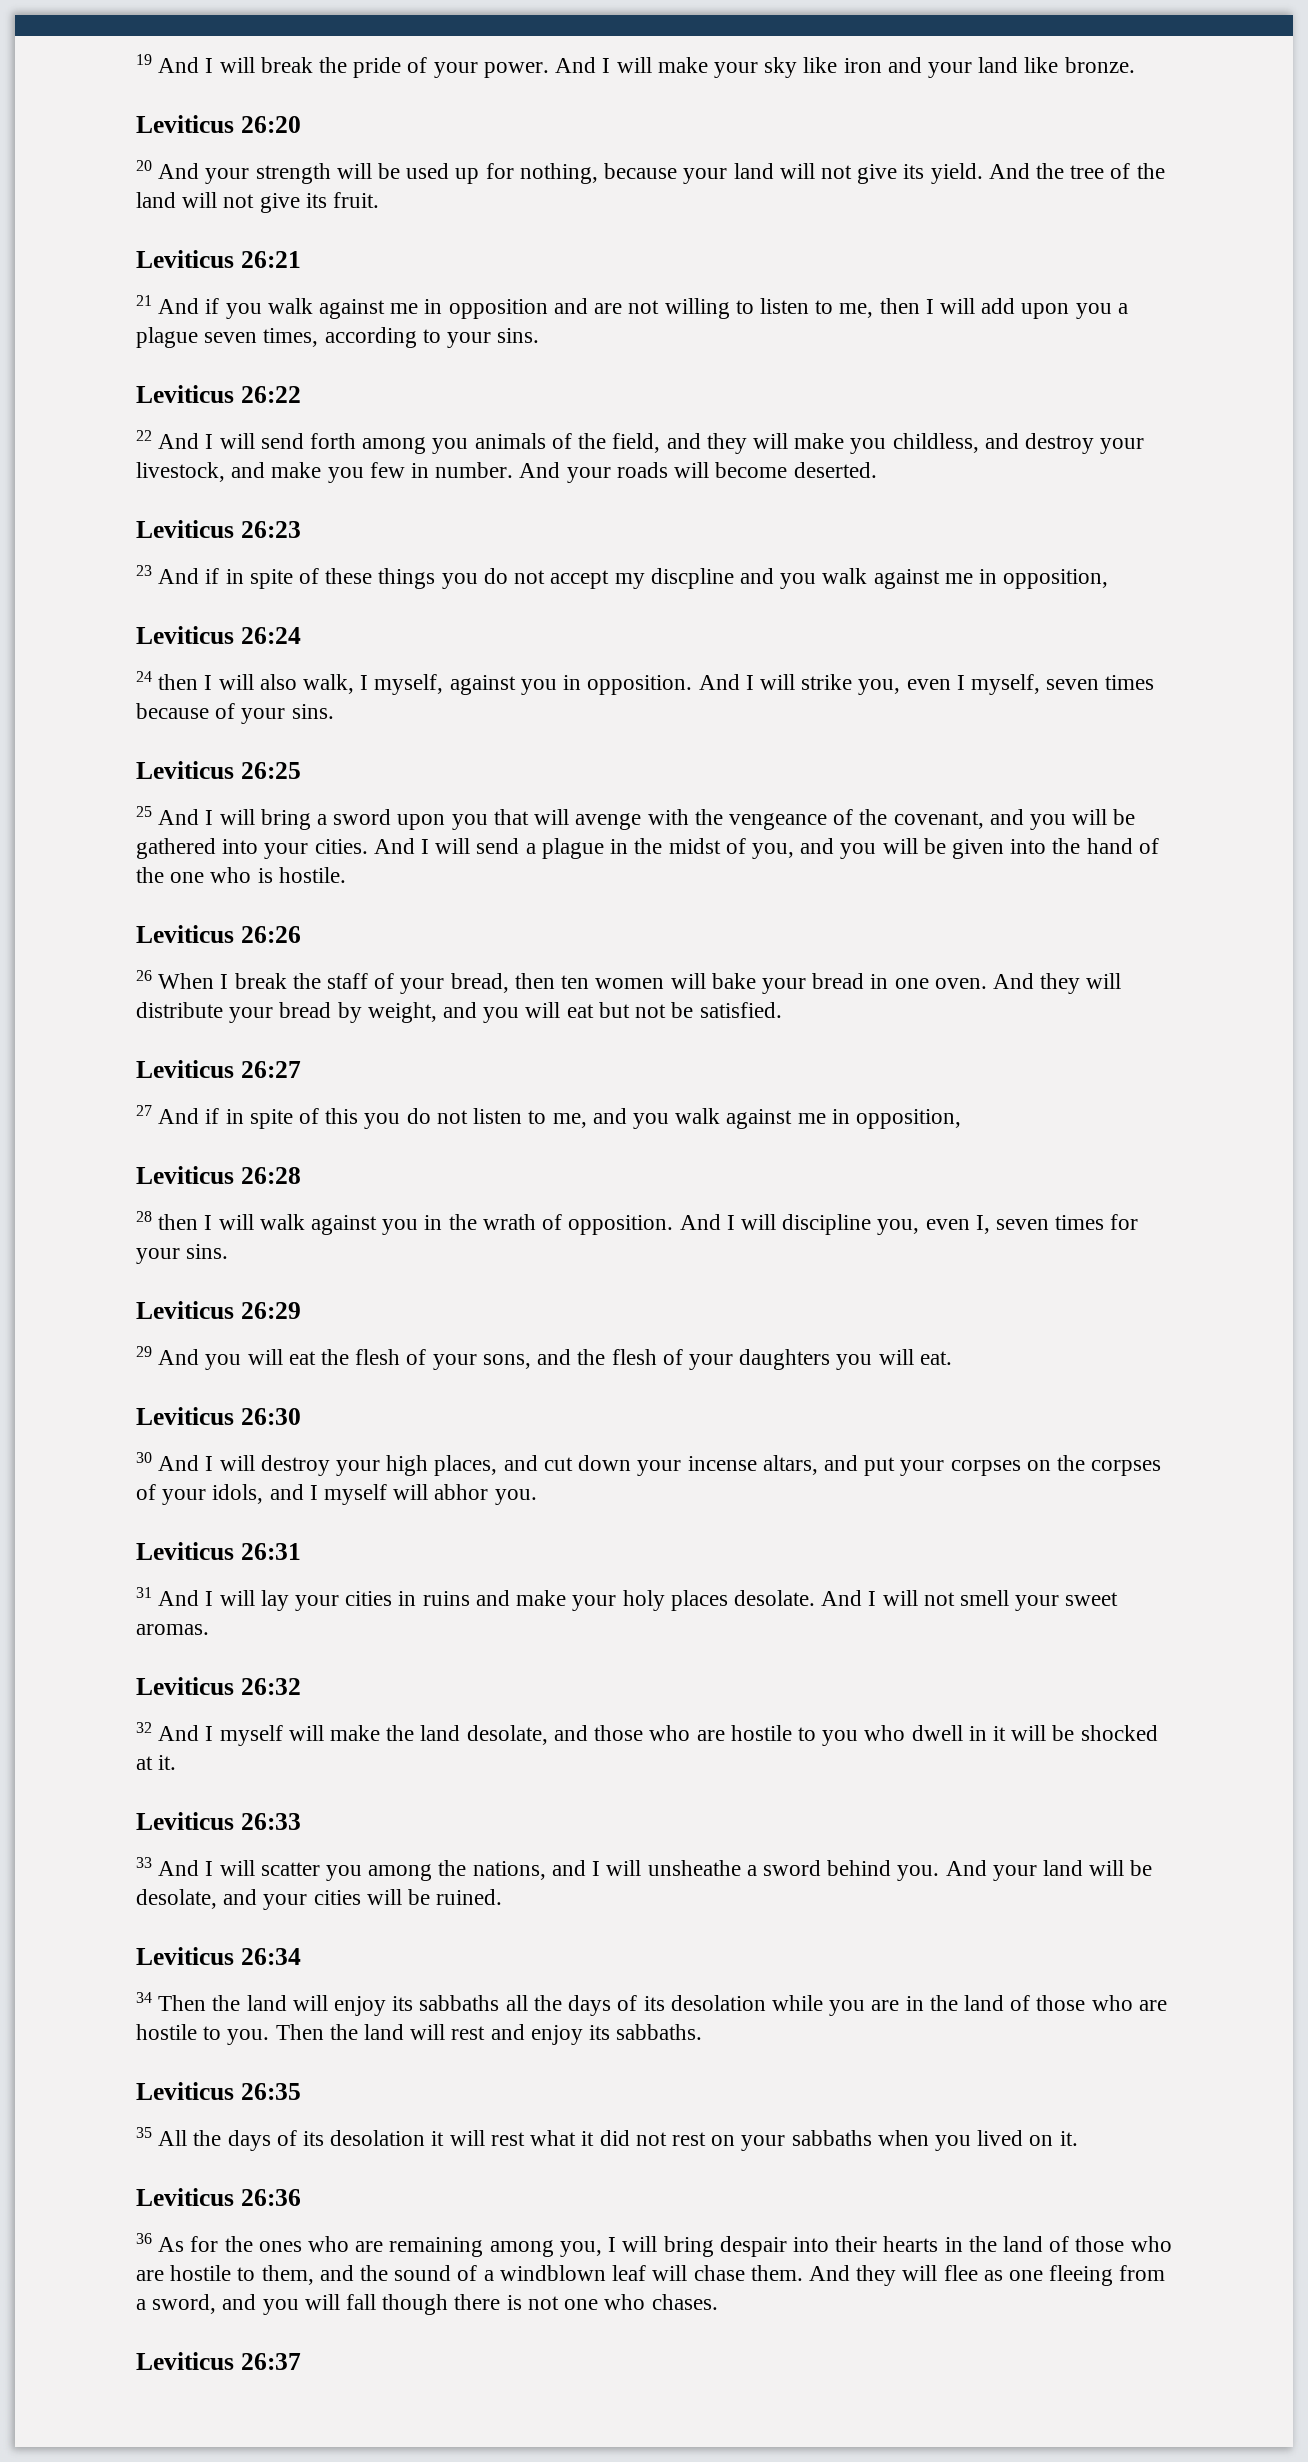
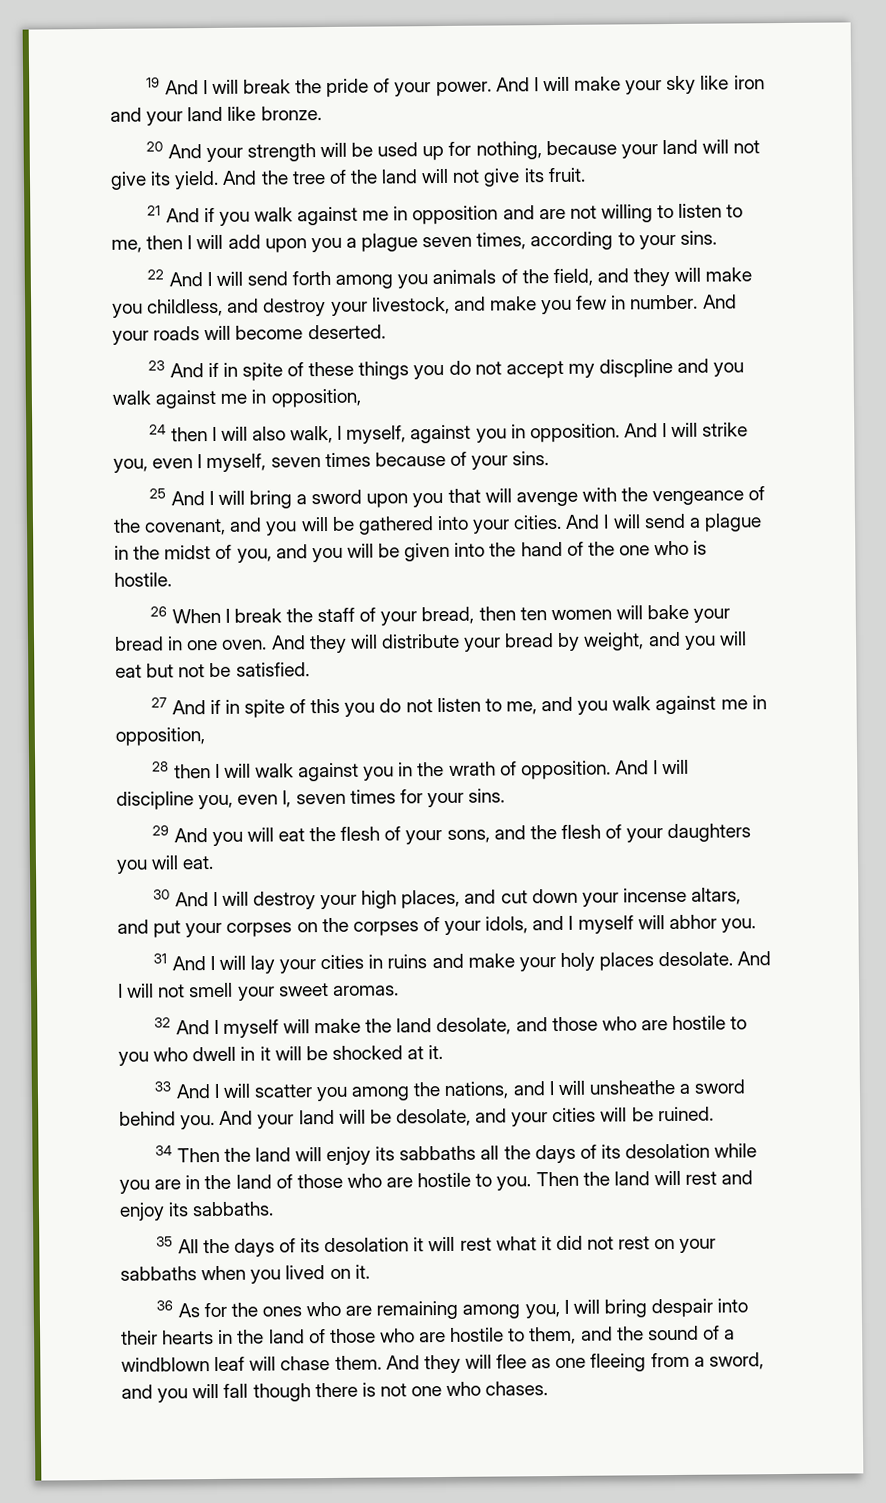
- Leviticus 26:20
- Leviticus 26:21
- Leviticus 26:22
- Leviticus 26:23
- Leviticus 26:24
- Leviticus 26:25
- Leviticus 26:26
- Leviticus 26:27
- Leviticus 26:28
- Leviticus 26:29
- Leviticus 26:30
- Leviticus 26:31
- Leviticus 26:32
- Leviticus 26:33
- Leviticus 26:34
- Leviticus 26:35
- Leviticus 26:36
- Leviticus 26:37

